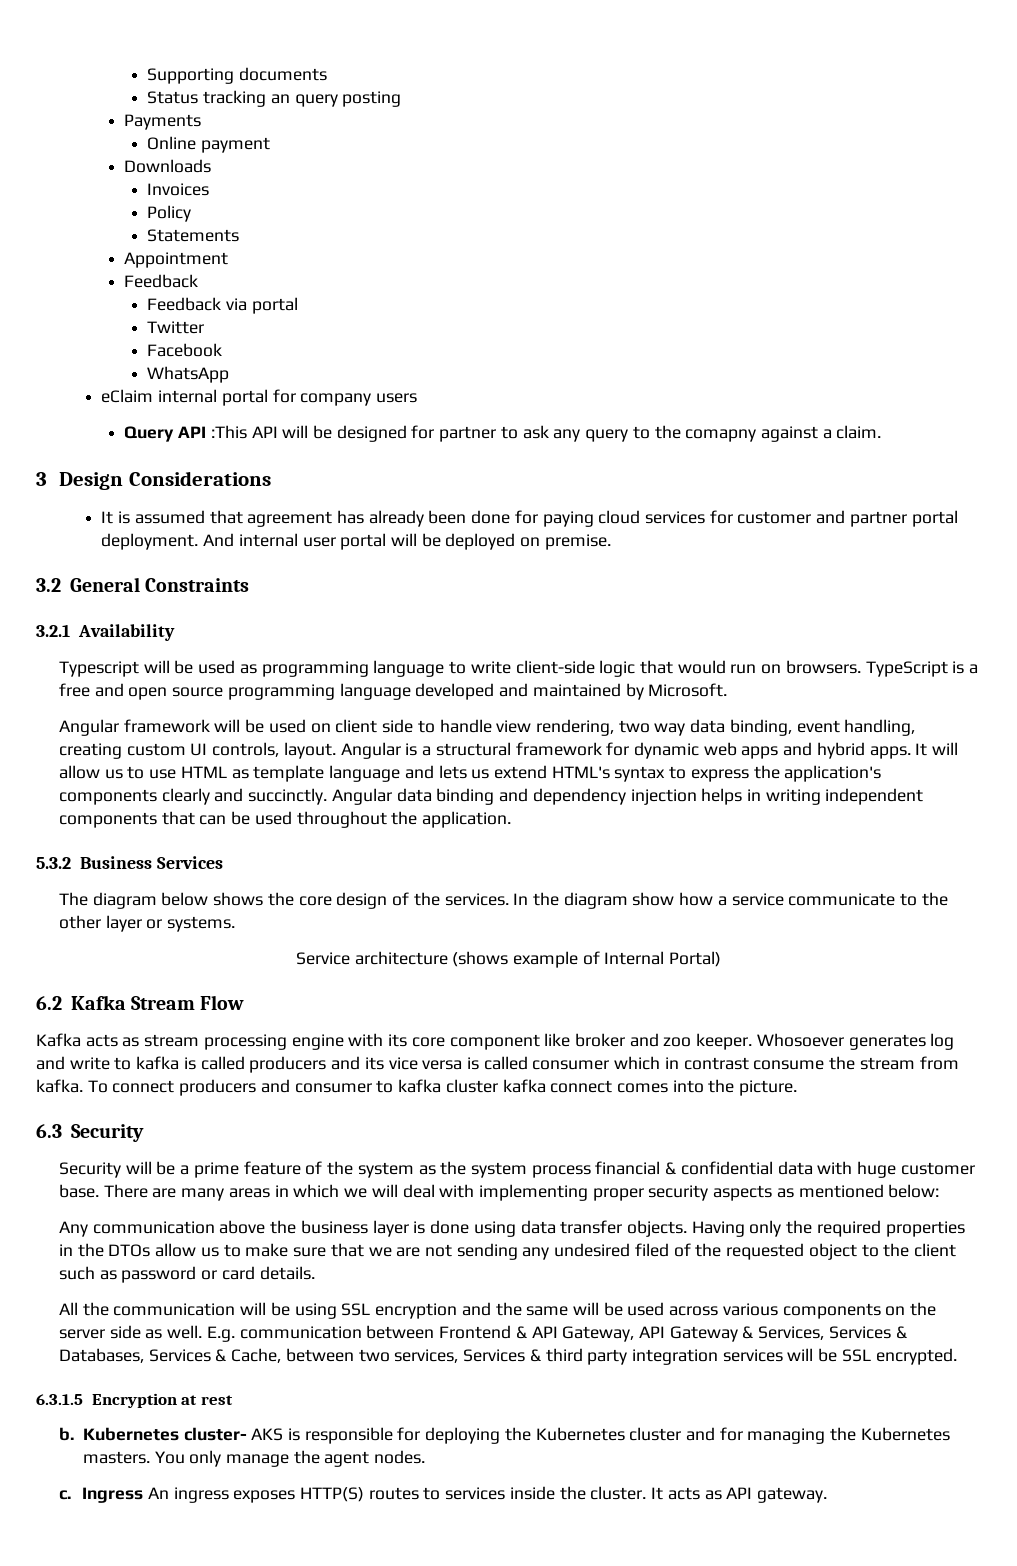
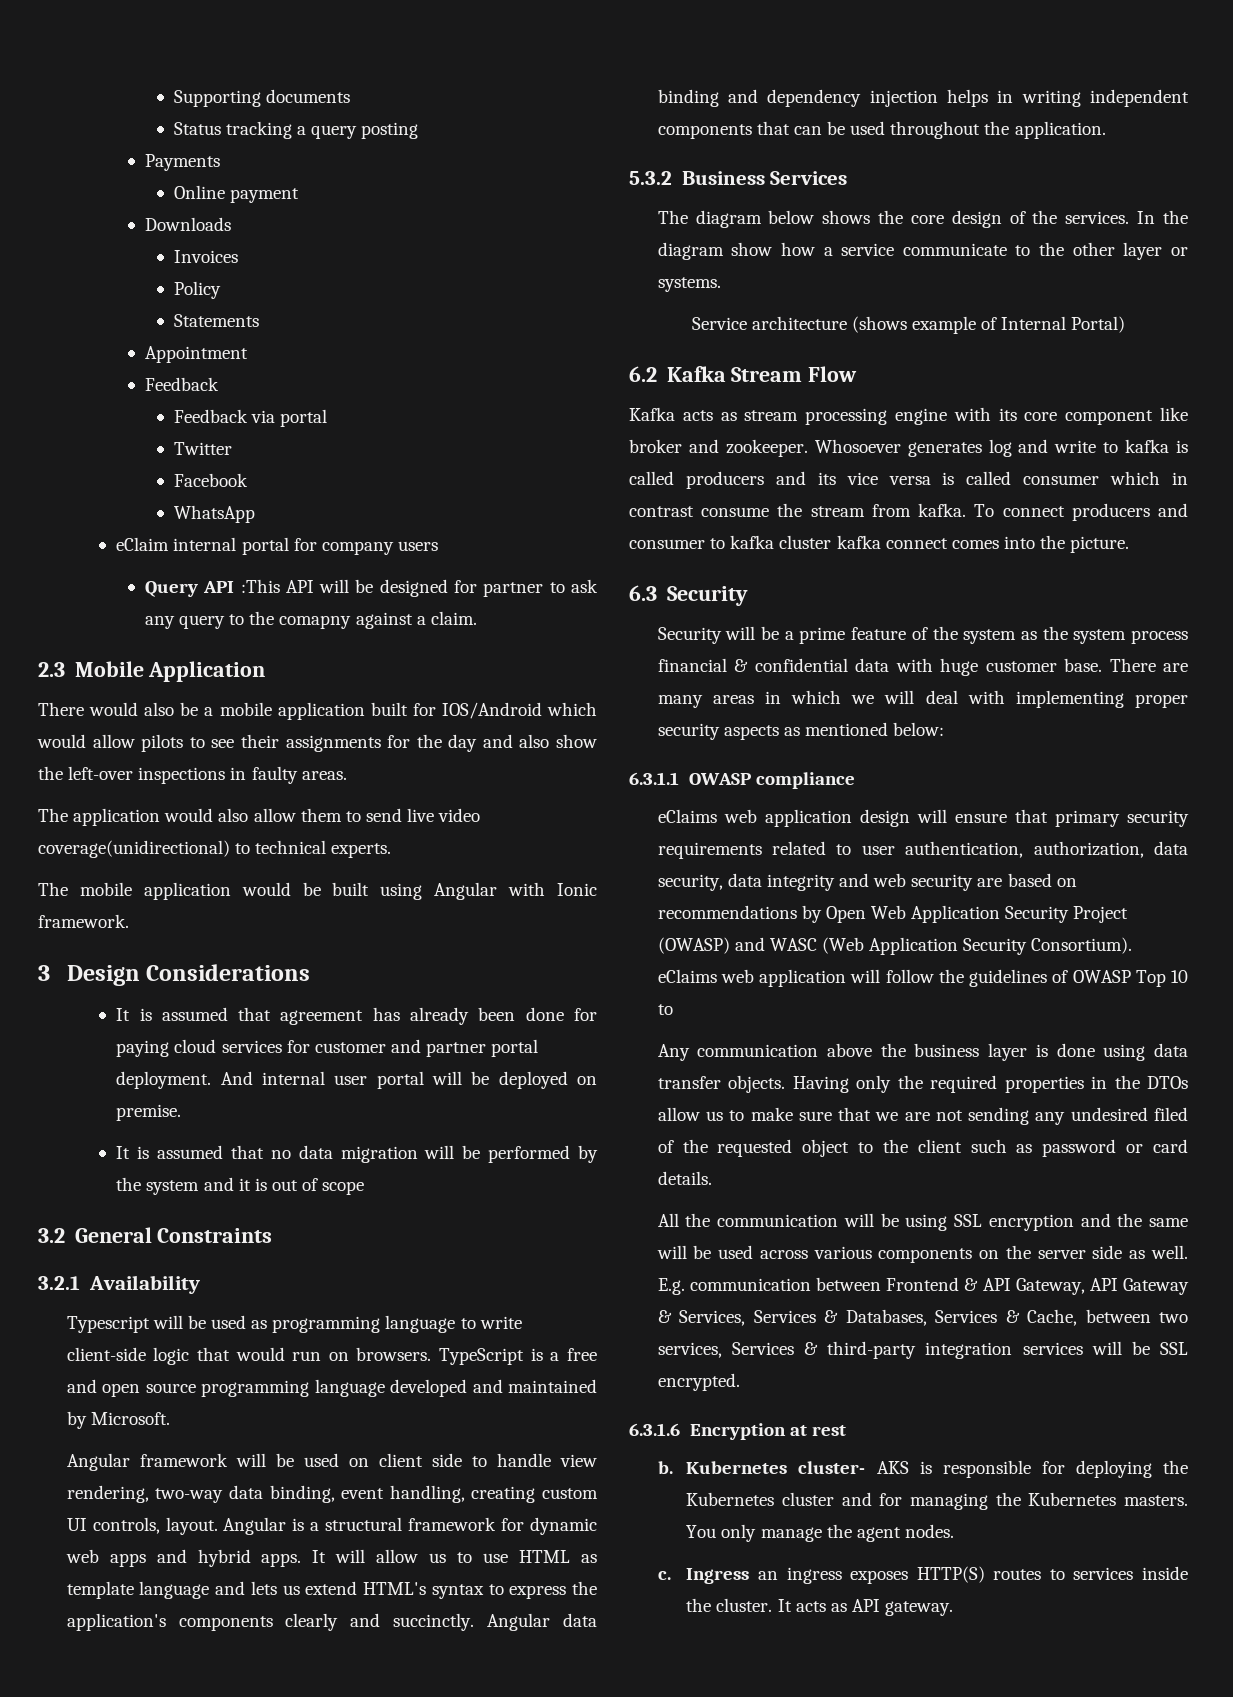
- Status tracking an query posting
+ Status tracking a query posting
+ 2.3 Mobile Application
+ There would also be a mobile application built for IOS/Android which would allow pilots to see their assignments for the day and also show the left-over inspections in faulty areas.
+ The application would also allow them to send live video coverage(unidirectional) to technical experts.
+ The mobile application would be built using Angular with Ionic framework.
+ It is assumed that no data migration will be performed by the system and it is out of scope
- Angular framework will be used on client side to handle view rendering, two way data binding, event handling, creating custom UI controls, layout.
+ Angular framework will be used on client side to handle view rendering, two-way data binding, event handling, creating custom UI controls, layout.
- Kafka acts as stream processing engine with its core component like broker and zoo keeper.
+ Kafka acts as stream processing engine with its core component like broker and zookeeper.
+ 6.3.1.1 OWASP compliance
+ eClaims web application design will ensure that primary security requirements related to user authentication, authorization, data security, data integrity and web security are based on recommendations by Open Web Application Security Project (OWASP) and WASC (Web Application Security Consortium). eClaims web application will follow the guidelines of OWASP Top 10 to
- E.g. communication between Frontend & API Gateway, API Gateway & Services, Services & Databases, Services & Cache, between two services, Services & third party integration services will be SSL encrypted.
+ E.g. communication between Frontend & API Gateway, API Gateway & Services, Services & Databases, Services & Cache, between two services, Services & third-party integration services will be SSL encrypted.
- 6.3.1.5 Encryption at rest
+ 6.3.1.6 Encryption at rest
- Ingress An ingress exposes HTTP(S) routes to services inside the cluster.
+ Ingress an ingress exposes HTTP(S) routes to services inside the cluster.

